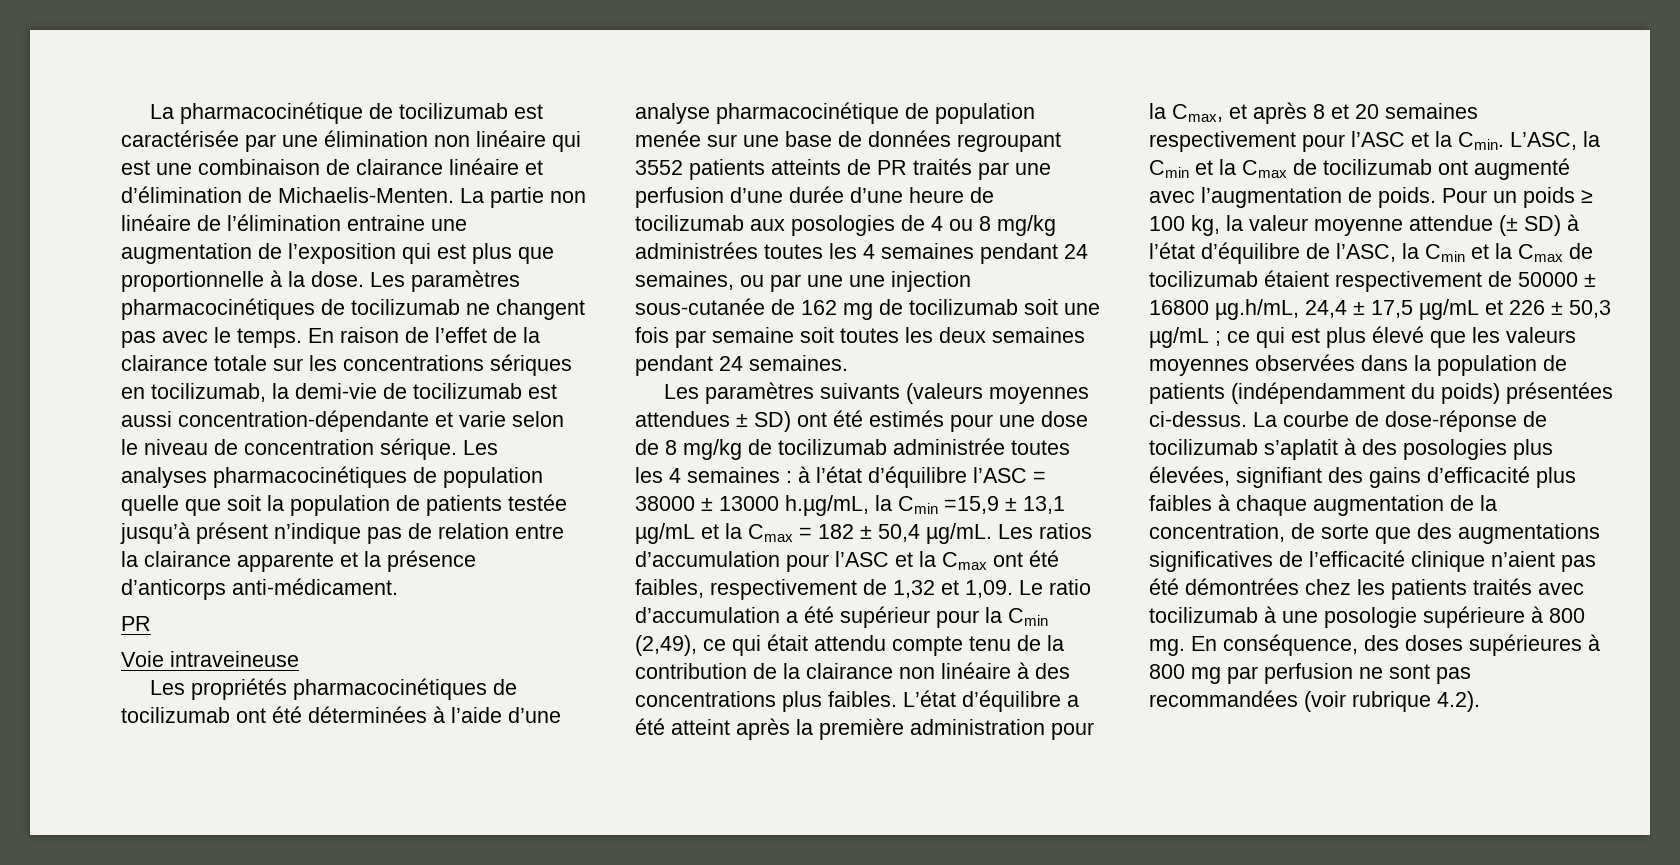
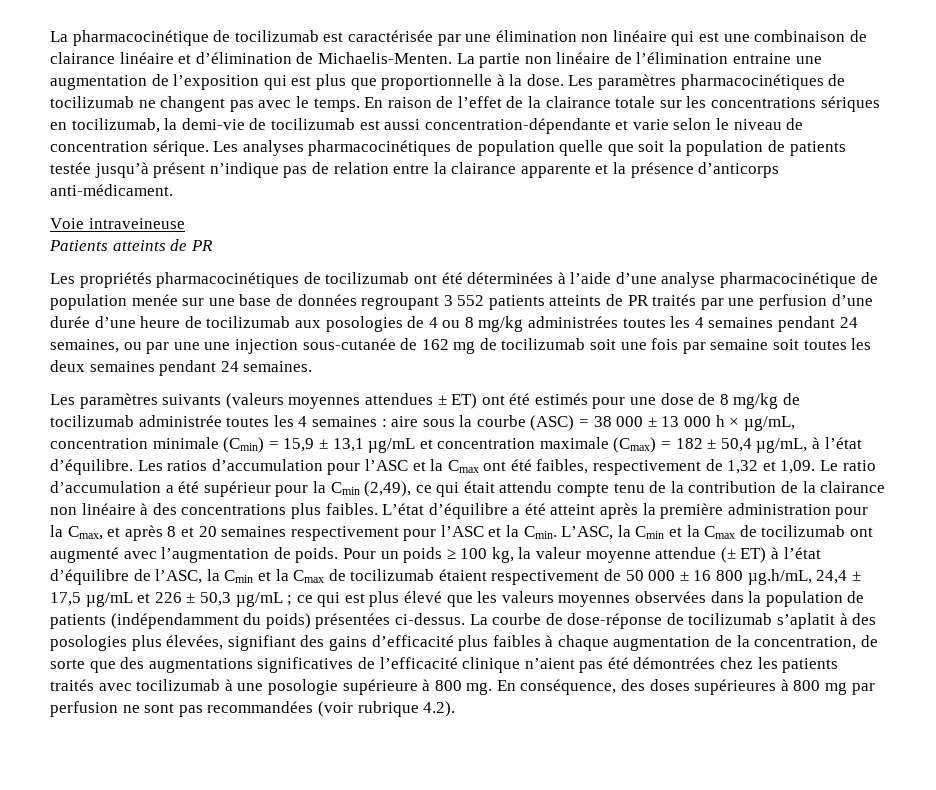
  Les analyses pharmacocinétiques de population quelle que soit la population de patients testée jusqu’à présent n’indique pas de relation entre la clairance apparente et la présence d’anticorps anti-médicament.
- PR
+ Patients atteints de PR
- Les propriétés pharmacocinétiques de tocilizumab ont été déterminées à l’aide d’une analyse pharmacocinétique de population menée sur une base de données regroupant 3552 patients atteints de PR traités par une perfusion d’une durée d’une heure de tocilizumab aux posologies de 4 ou 8 mg/kg administrées toutes les 4 semaines pendant 24 semaines, ou par une une injection sous-cutanée de 162 mg de tocilizumab soit une fois par semaine soit toutes les deux semaines pendant 24 semaines.
+ Les propriétés pharmacocinétiques de tocilizumab ont été déterminées à l’aide d’une analyse pharmacocinétique de population menée sur une base de données regroupant 3 552 patients atteints de PR traités par une perfusion d’une durée d’une heure de tocilizumab aux posologies de 4 ou 8 mg/kg administrées toutes les 4 semaines pendant 24 semaines, ou par une une injection sous-cutanée de 162 mg de tocilizumab soit une fois par semaine soit toutes les deux semaines pendant 24 semaines.
- Les paramètres suivants (valeurs moyennes attendues ± SD) ont été estimés pour une dose de 8 mg/kg de tocilizumab administrée toutes les 4 semaines : à l’état d’équilibre l’ASC = 38000 ± 13000 h.µg/mL, la Cmin =15,9 ± 13,1 µg/mL et la Cmax = 182 ± 50,4 µg/mL.
+ Les paramètres suivants (valeurs moyennes attendues ± ET) ont été estimés pour une dose de 8 mg/kg de tocilizumab administrée toutes les 4 semaines : aire sous la courbe (ASC) = 38 000 ± 13 000 h × µg/mL, concentration minimale (Cmin) = 15,9 ± 13,1 µg/mL et concentration maximale (Cmax) = 182 ± 50,4 µg/mL, à l’état d’équilibre.
- Pour un poids ≥ 100 kg, la valeur moyenne attendue (± SD) à l’état d’équilibre de l’ASC, la Cmin et la Cmax de tocilizumab étaient respectivement de 50000 ± 16800 µg.h/mL, 24,4 ± 17,5 µg/mL et 226 ± 50,3 µg/mL ; ce qui est plus élevé que les valeurs moyennes observées dans la population de patients (indépendamment du poids) présentées ci-dessus.
+ Pour un poids ≥ 100 kg, la valeur moyenne attendue (± ET) à l’état d’équilibre de l’ASC, la Cmin et la Cmax de tocilizumab étaient respectivement de 50 000 ± 16 800 µg.h/mL, 24,4 ± 17,5 µg/mL et 226 ± 50,3 µg/mL ; ce qui est plus élevé que les valeurs moyennes observées dans la population de patients (indépendamment du poids) présentées ci-dessus.

